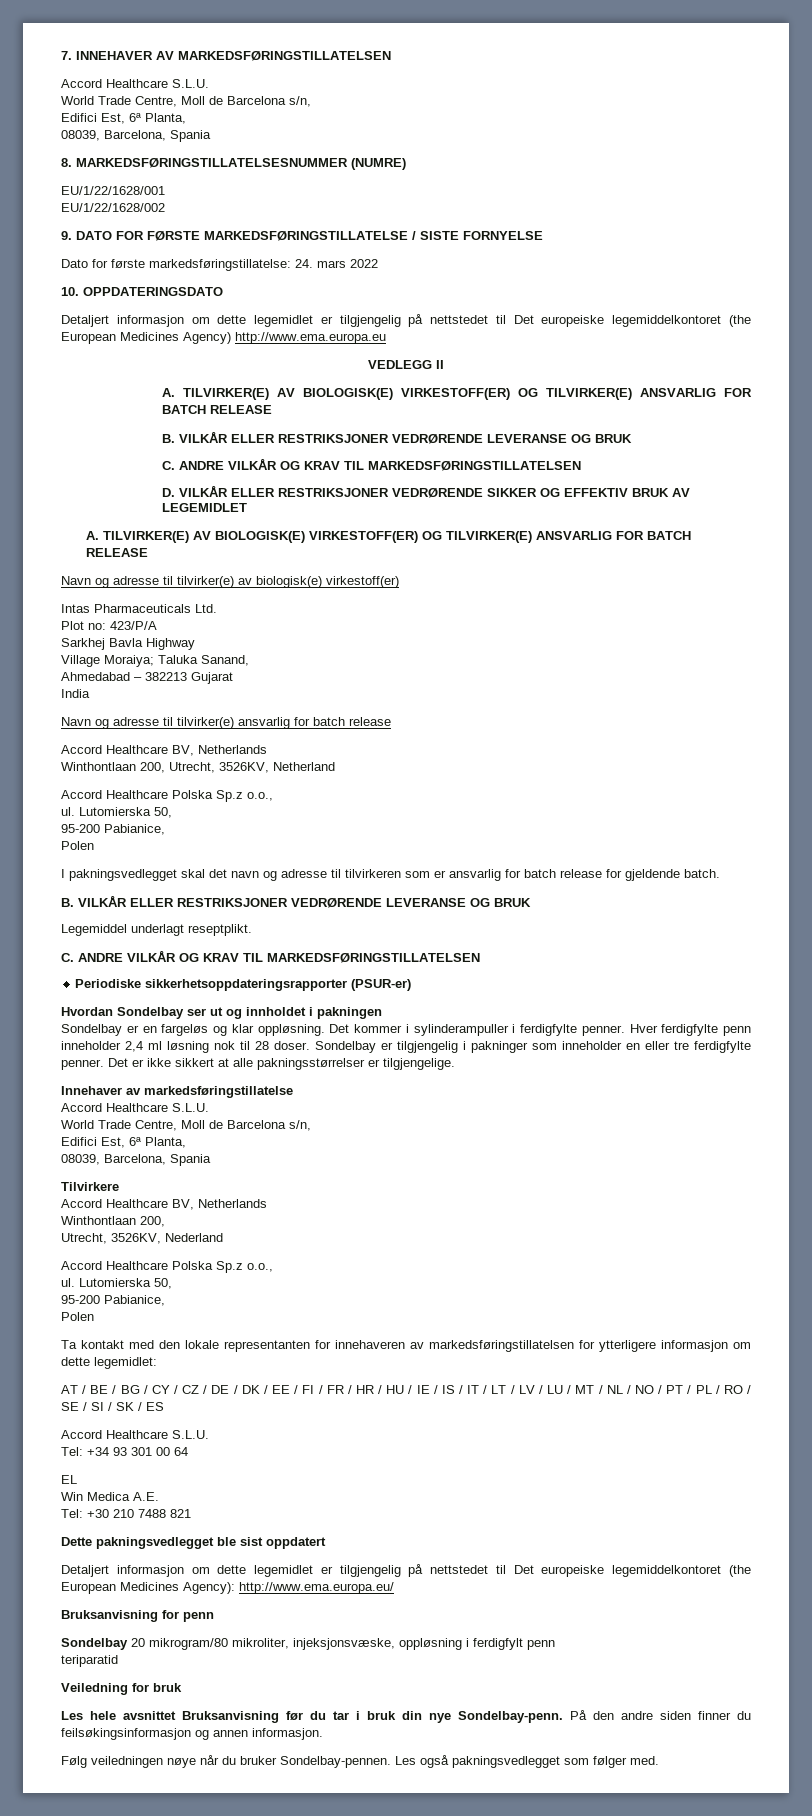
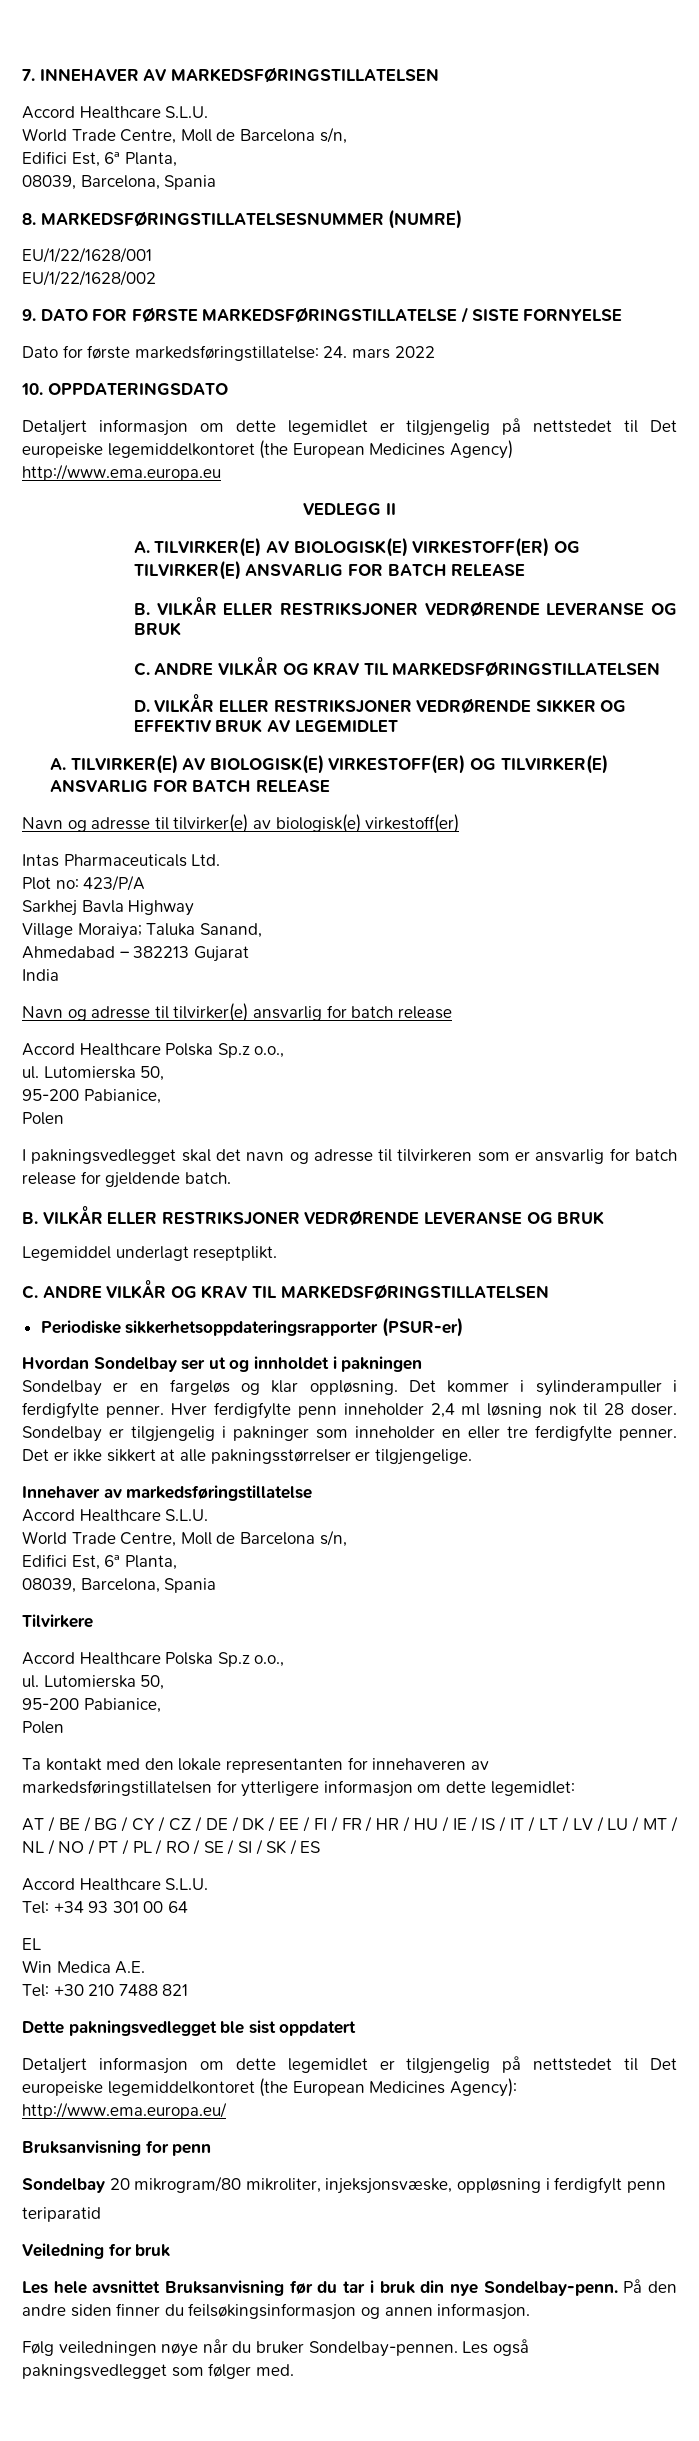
  Navn og adresse til tilvirker(e) ansvarlig for batch release
- Accord Healthcare BV, Netherlands
- Winthontlaan 200, Utrecht, 3526KV, Netherland
  Tilvirkere
- Accord Healthcare BV, Netherlands
- Winthontlaan 200,
- Utrecht, 3526KV, Nederland

